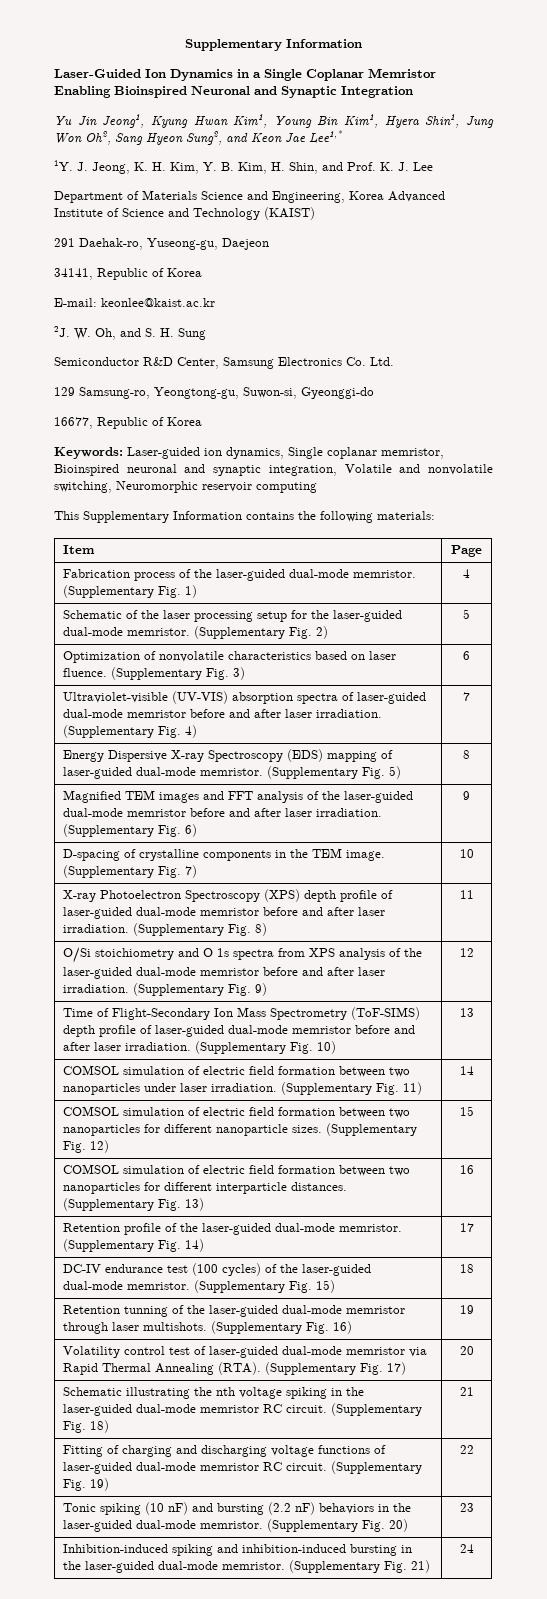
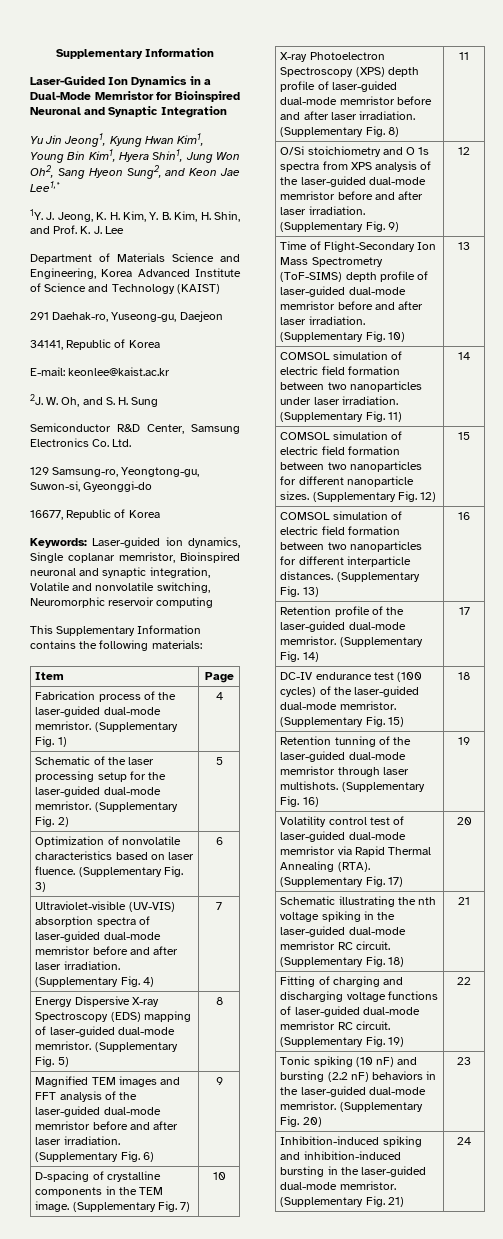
- Laser-Guided Ion Dynamics in a Single Coplanar Memristor Enabling Bioinspired Neuronal and Synaptic Integration
+ Laser-Guided Ion Dynamics in a Dual-Mode Memristor for Bioinspired Neuronal and Synaptic Integration

